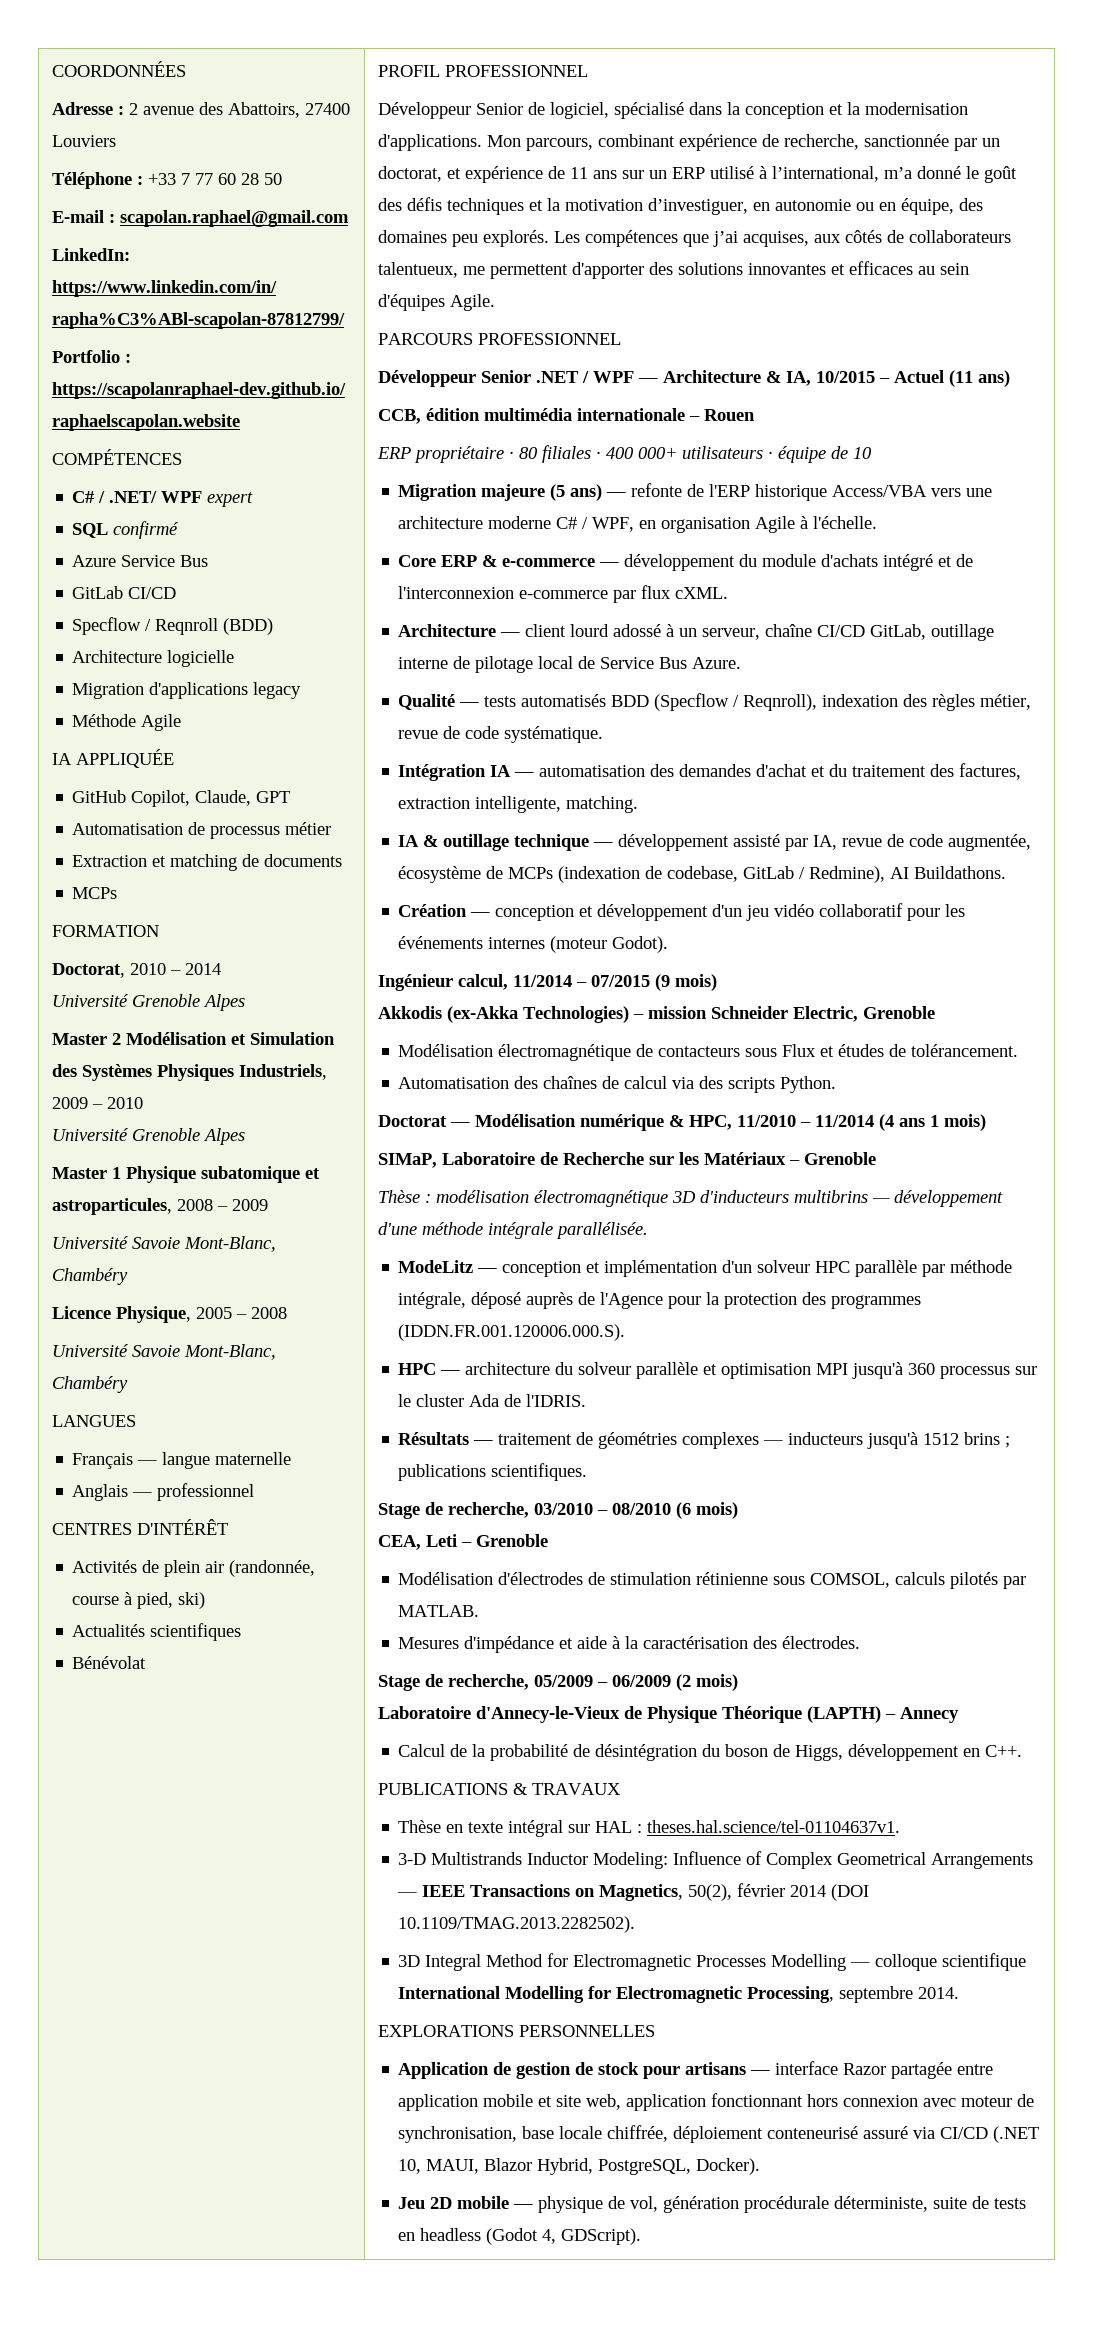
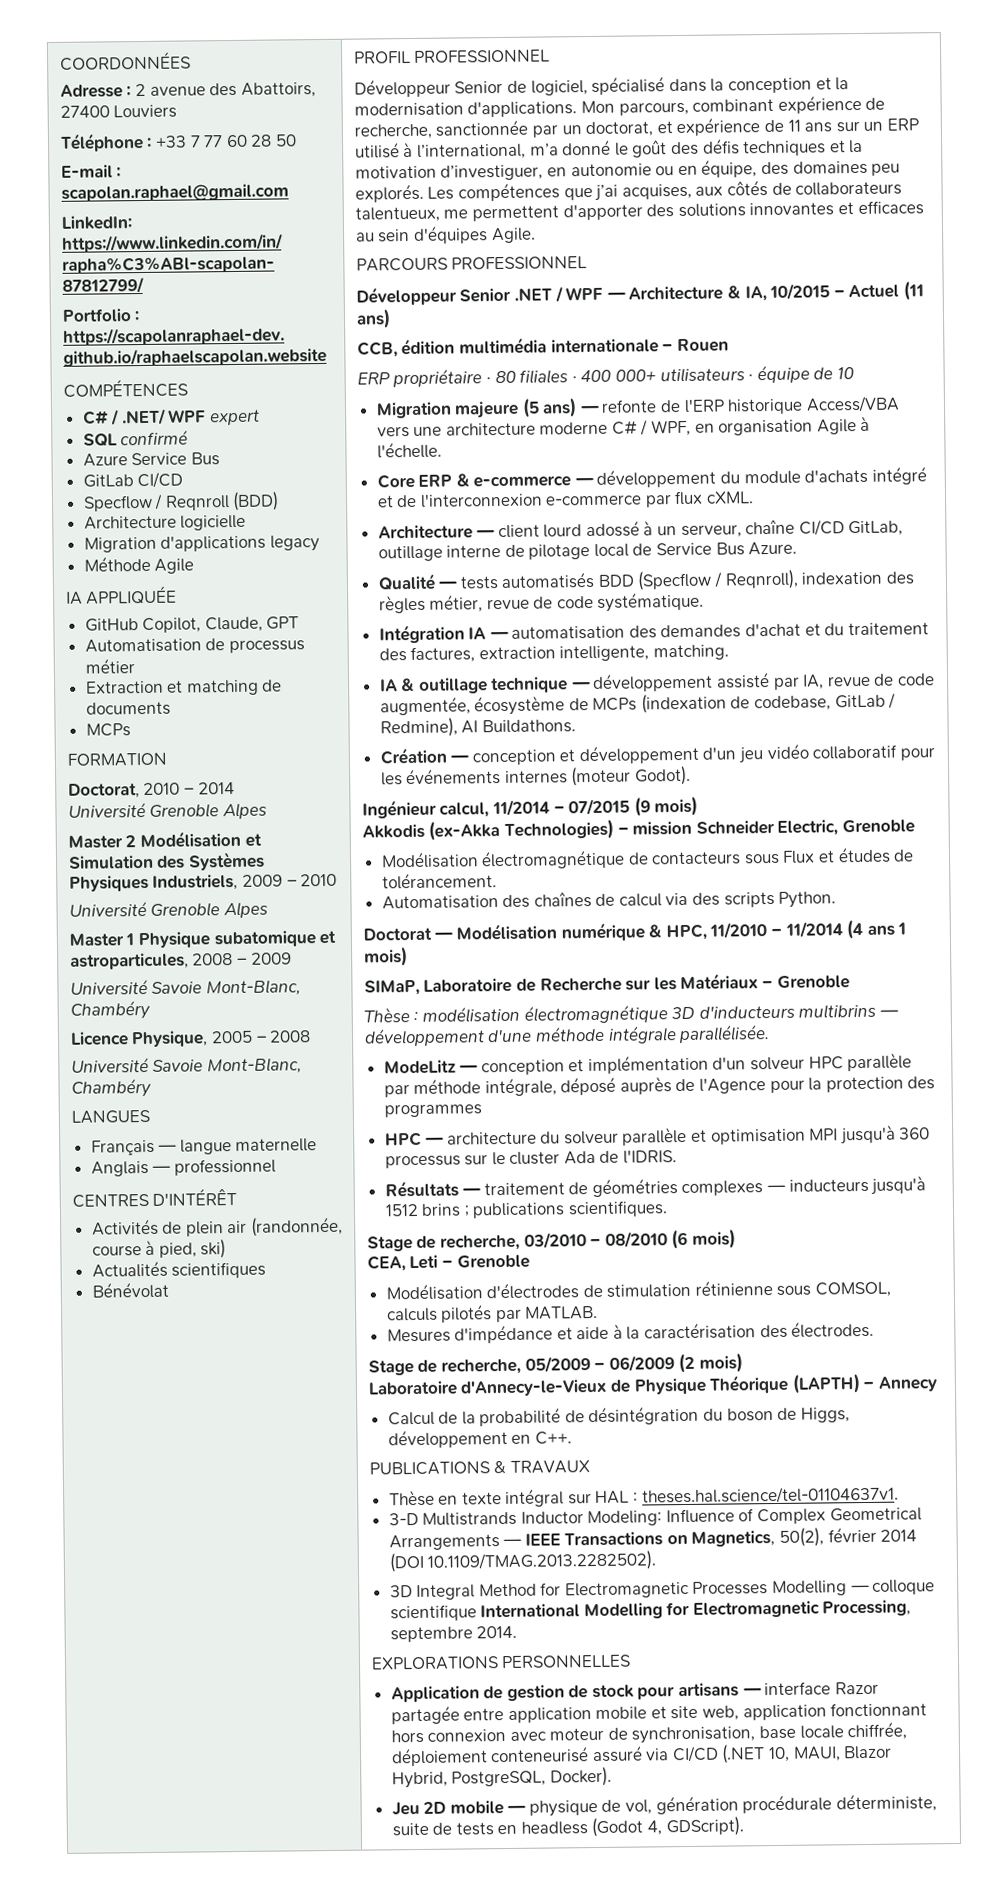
- ModeLitz — conception et implémentation d'un solveur HPC parallèle par méthode intégrale, déposé auprès de l'Agence pour la protection des programmes (IDDN.FR.001.120006.000.S).
+ ModeLitz — conception et implémentation d'un solveur HPC parallèle par méthode intégrale, déposé auprès de l'Agence pour la protection des programmes

